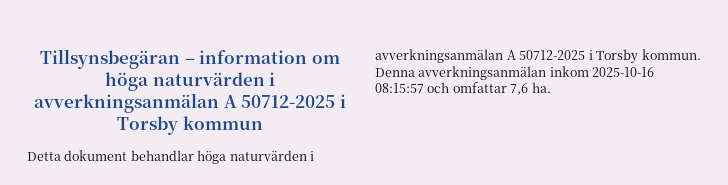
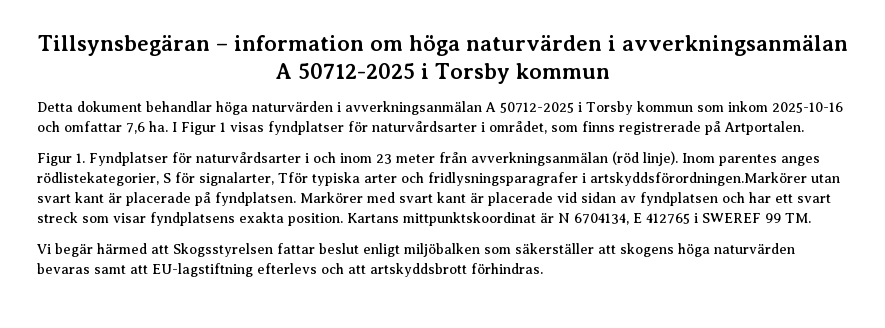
- Detta dokument behandlar höga naturvärden i avverkningsanmälan A 50712-2025 i Torsby kommun. Denna avverkningsanmälan inkom 2025-10-16 08:15:57 och omfattar 7,6 ha.
+ Detta dokument behandlar höga naturvärden i avverkningsanmälan A 50712-2025 i Torsby kommun som inkom 2025-10-16 och omfattar 7,6 ha.
+ I Figur 1 visas fyndplatser för naturvårdsarter i området, som finns registrerade på Artportalen.
+ Figur 1. Fyndplatser för naturvårdsarter i och inom 23 meter från avverkningsanmälan (röd linje). Inom parentes anges rödlistekategorier, S för signalarter, Tför typiska arter och fridlysningsparagrafer i artskyddsförordningen.Markörer utan svart kant är placerade på fyndplatsen. Markörer med svart kant är placerade vid sidan av fyndplatsen och har ett svart streck som visar fyndplatsens exakta position. Kartans mittpunktskoordinat är N 6704134, E 412765 i SWEREF 99 TM.
+ Vi begär härmed att Skogsstyrelsen fattar beslut enligt miljöbalken som säkerställer att skogens höga naturvärden bevaras samt att EU-lagstiftning efterlevs och att artskyddsbrott förhindras.

